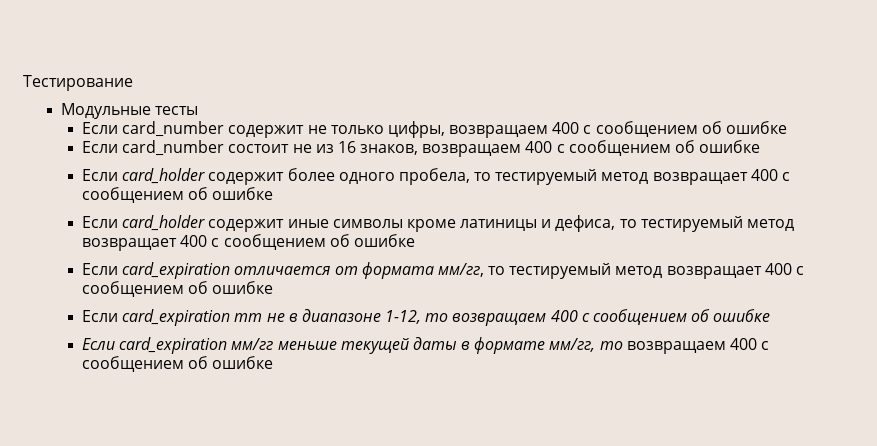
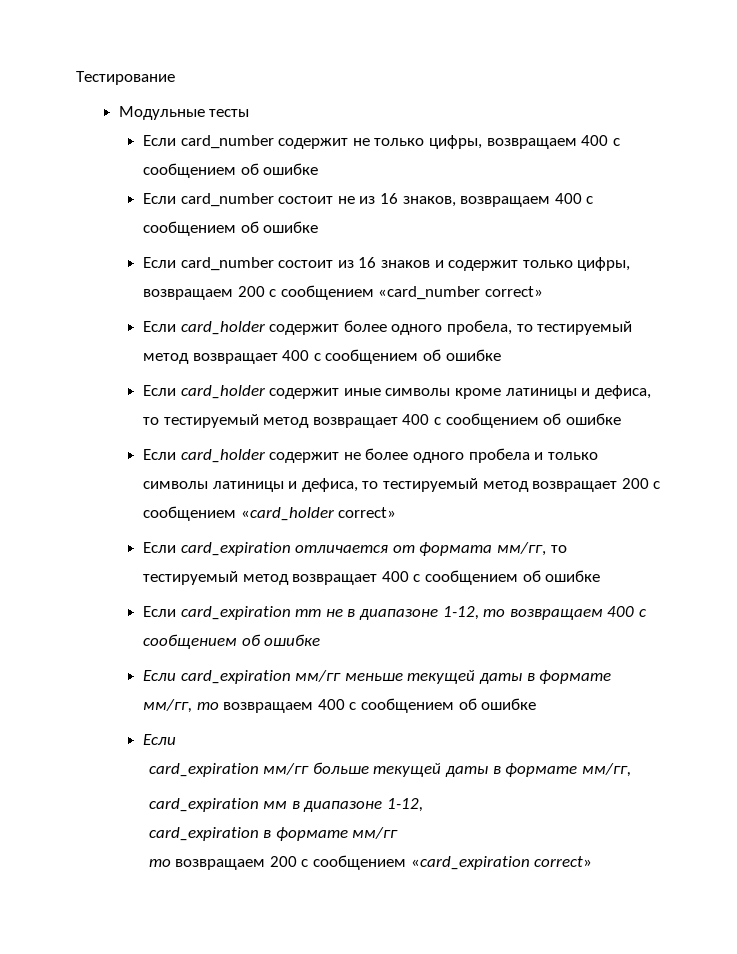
+ Если card_number состоит из 16 знаков и содержит только цифры, возвращаем 200 с сообщением «card_number correct»
+ Если card_holder содержит не более одного пробела и только символы латиницы и дефиса, то тестируемый метод возвращает 200 с сообщением «card_holder correct»
  Если card_expiration мм/гг меньше текущей даты в формате мм/гг, то возвращаем 400 с сообщением об ошибке
+ Если
+ card_expiration мм/гг больше текущей даты в формате мм/гг,
+ card_expiration мм в диапазоне 1-12,
+ card_expiration в формате мм/гг
+ то возвращаем 200 с сообщением «card_expiration correct»

